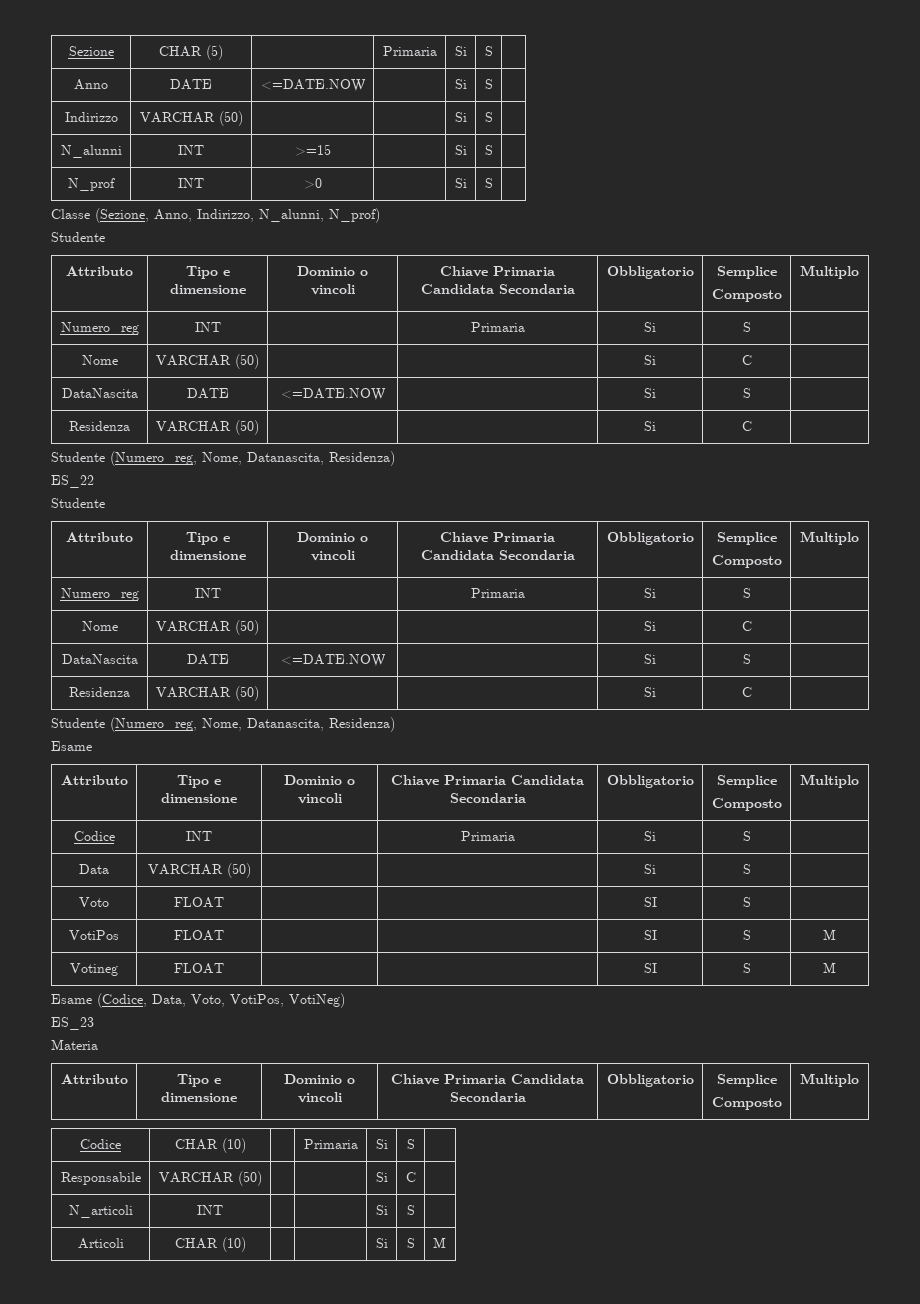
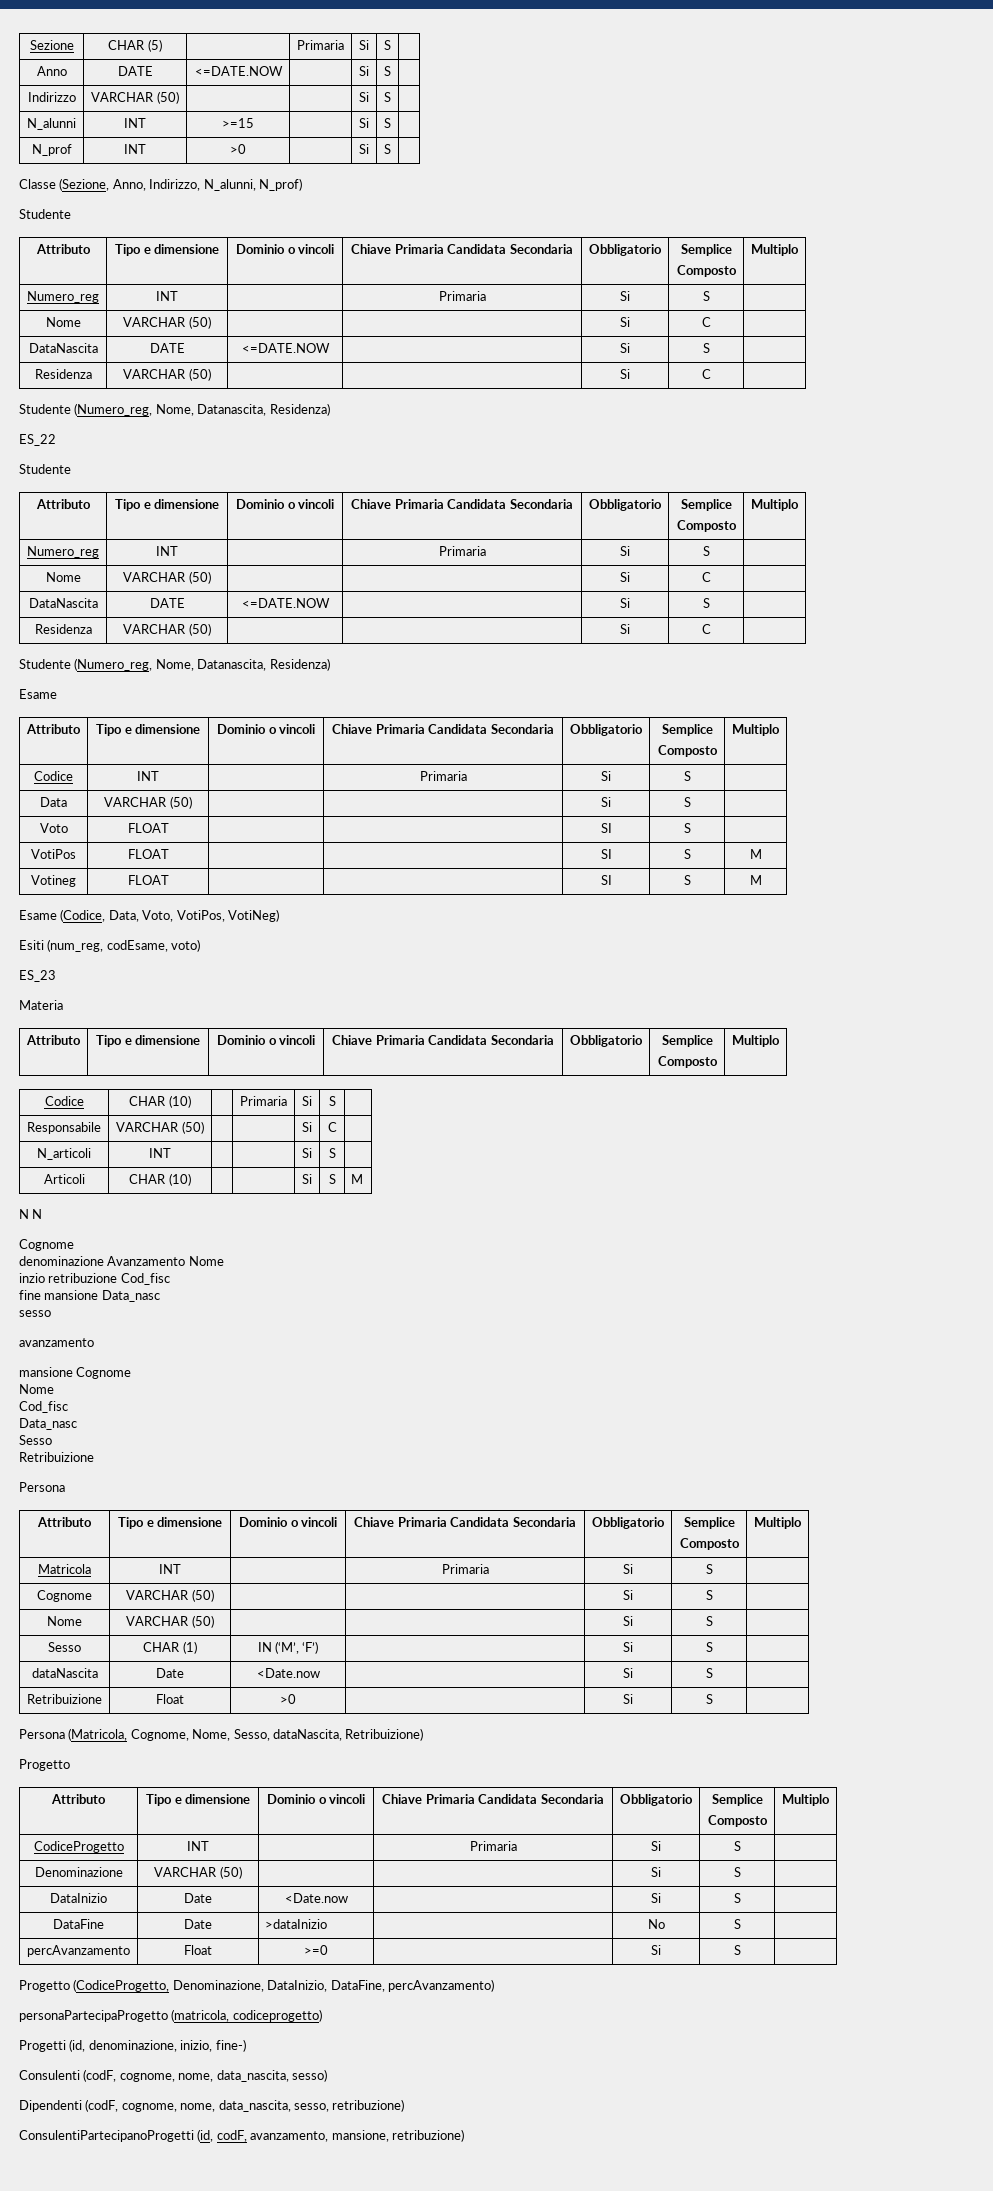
+ Esiti (num_reg, codEsame, voto)
+ N N
+ Cognome
+ denominazione Avanzamento Nome
+ inzio retribuzione Cod_fisc
+ fine mansione Data_nasc
+ sesso
+ avanzamento
+ mansione Cognome
+ Nome
+ Cod_fisc
+ Data_nasc
+ Sesso
+ Retribuizione
+ Persona
+ Attributo | Tipo e dimensione | Dominio o vincoli | Chiave Primaria Candidata Secondaria | Obbligatorio | Semplice
+ Composto | Multiplo
+ Matricola | INT | | Primaria | Si | S |
+ Cognome | VARCHAR (50) | | | Si | S |
+ Nome | VARCHAR (50) | | | Si | S |
+ Sesso | CHAR (1) | IN (‘M’, ‘F’) | | Si | S |
+ dataNascita | Date | <Date.now | | Si | S |
+ Retribuizione | Float | >0 | | Si | S |
+ Persona (Matricola, Cognome, Nome, Sesso, dataNascita, Retribuizione)
+ Progetto
+ Attributo | Tipo e dimensione | Dominio o vincoli | Chiave Primaria Candidata Secondaria | Obbligatorio | Semplice
+ Composto | Multiplo
+ CodiceProgetto | INT | | Primaria | Si | S |
+ Denominazione | VARCHAR (50) | | | Si | S |
+ DataInizio | Date | <Date.now | | Si | S |
+ DataFine | Date | >dataInizio | | No | S |
+ percAvanzamento | Float | >=0 | | Si | S |
+ Progetto (CodiceProgetto, Denominazione, DataInizio, DataFine, percAvanzamento)
+ personaPartecipaProgetto (matricola, codiceprogetto)
+ Progetti (id, denominazione, inizio, fine-)
+ Consulenti (codF, cognome, nome, data_nascita, sesso)
+ Dipendenti (codF, cognome, nome, data_nascita, sesso, retribuzione)
+ ConsulentiPartecipanoProgetti (id, codF, avanzamento, mansione, retribuzione)

